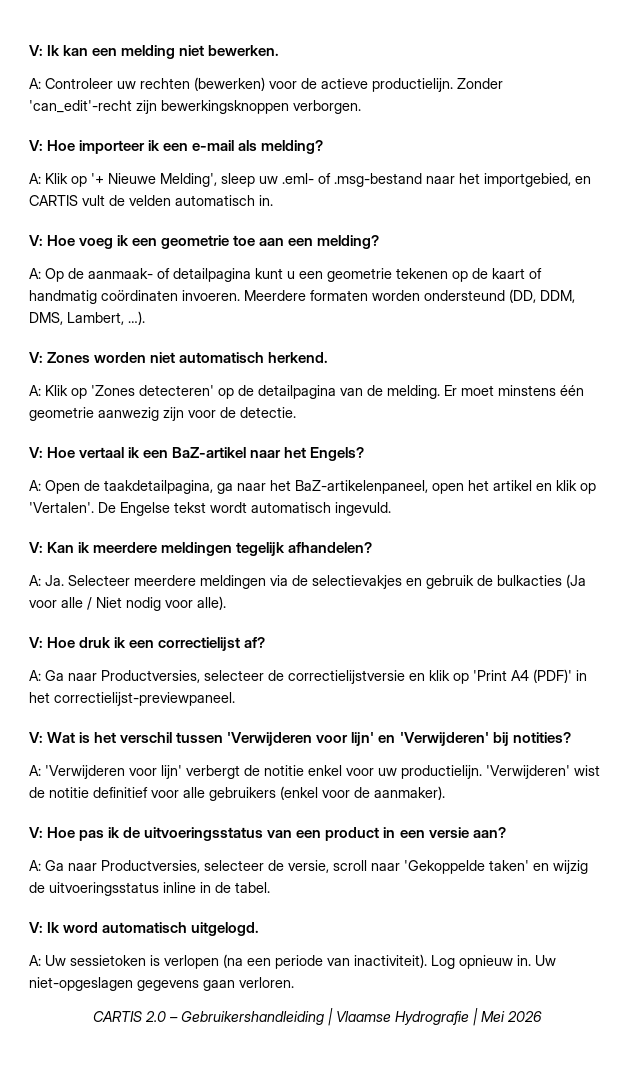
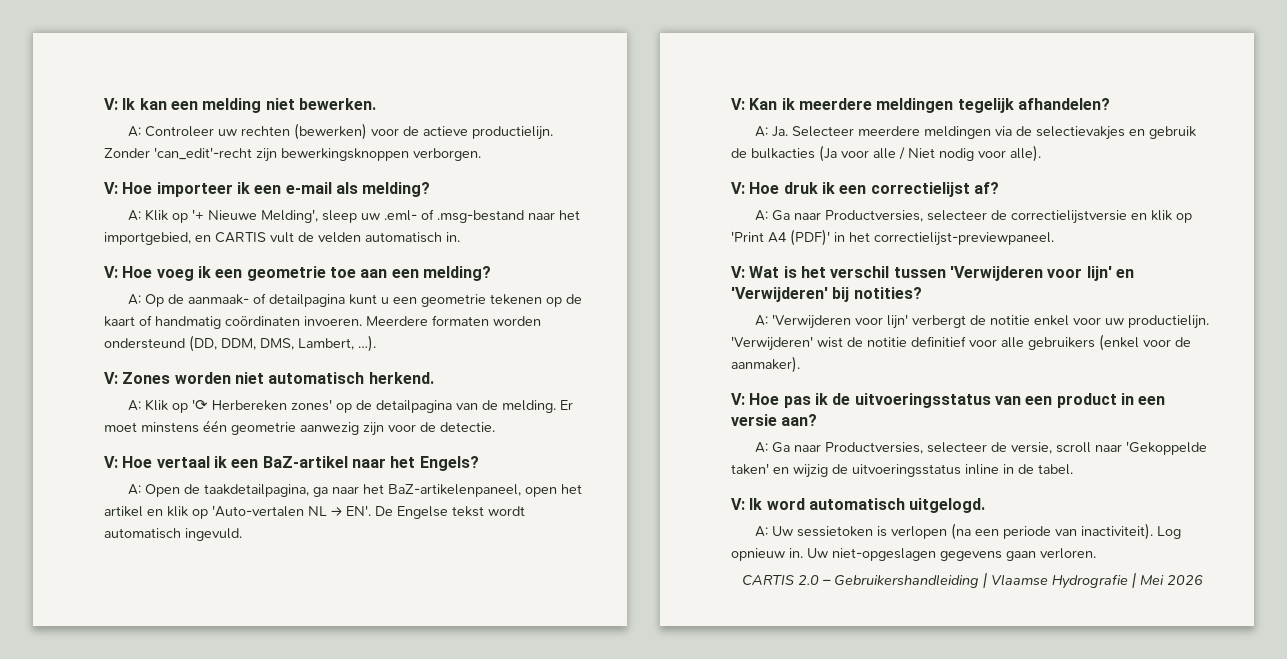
- A: Klik op 'Zones detecteren' op de detailpagina van de melding.
+ A: Klik op '⟳ Herbereken zones' op de detailpagina van de melding.
- A: Open de taakdetailpagina, ga naar het BaZ-artikelenpaneel, open het artikel en klik op 'Vertalen'. De Engelse tekst wordt automatisch ingevuld.
+ A: Open de taakdetailpagina, ga naar het BaZ-artikelenpaneel, open het artikel en klik op 'Auto-vertalen NL → EN'. De Engelse tekst wordt automatisch ingevuld.

